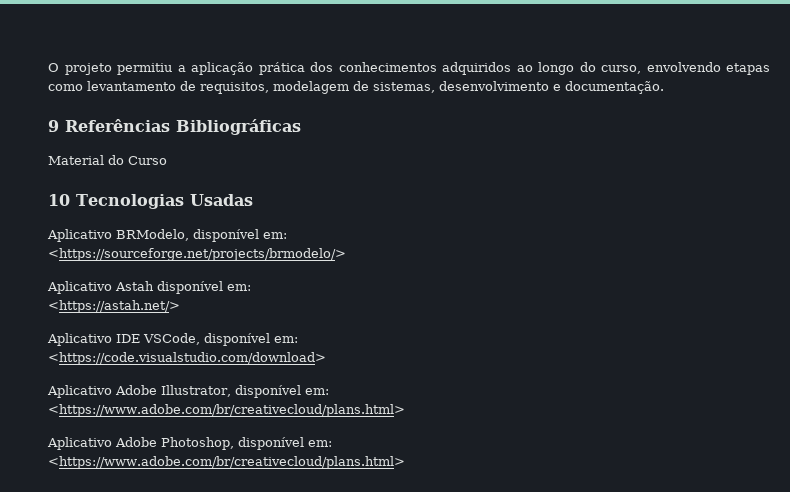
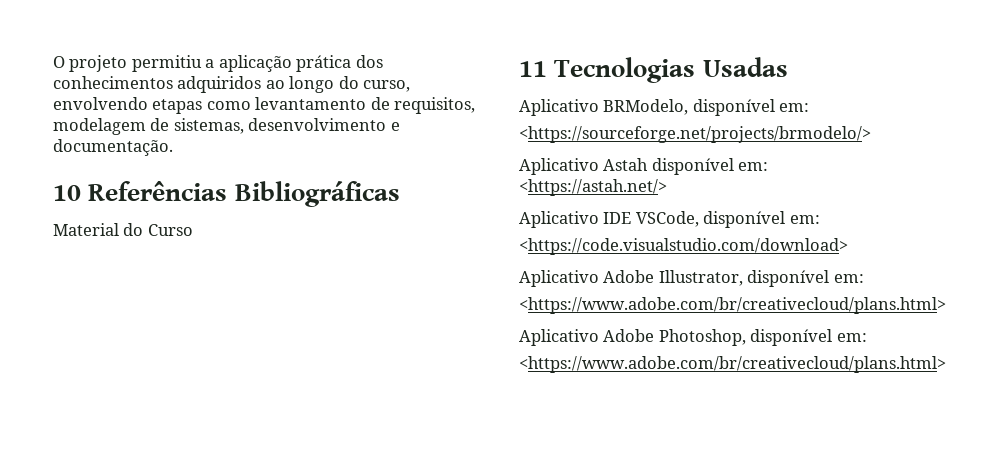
- 9 Referências Bibliográficas
+ 10 Referências Bibliográficas
- 10 Tecnologias Usadas
+ 11 Tecnologias Usadas

